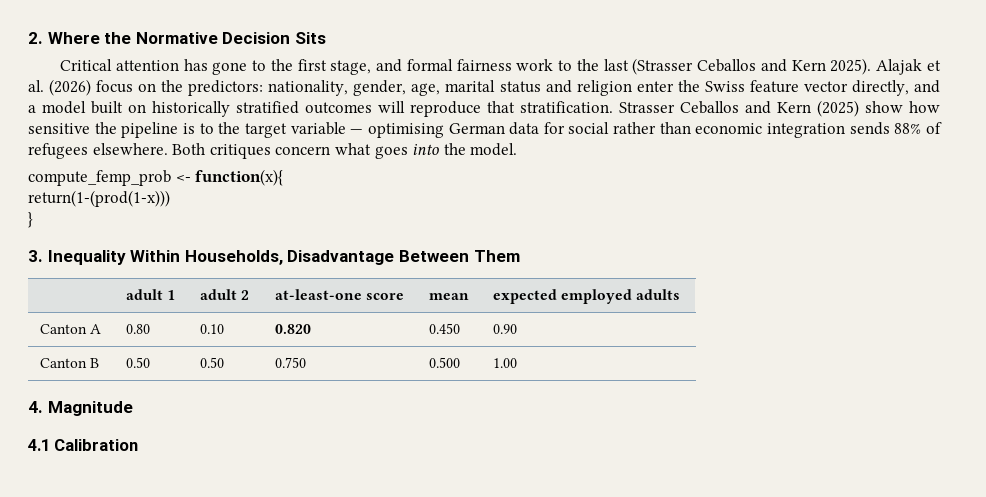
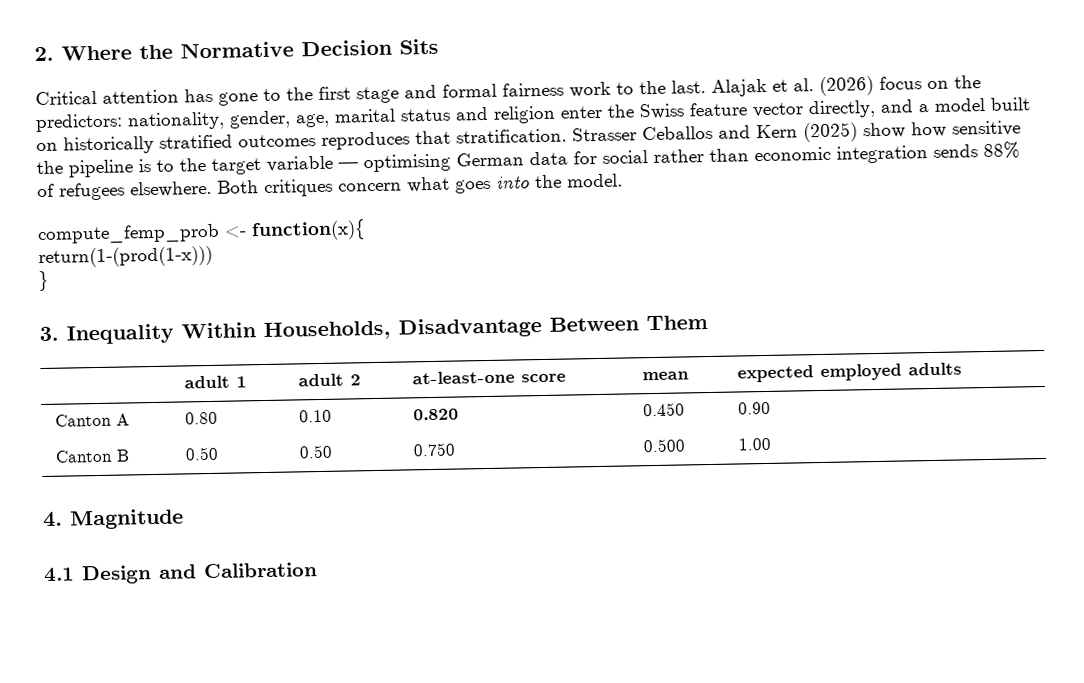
- Critical attention has gone to the first stage, and formal fairness work to the last (Strasser Ceballos and Kern 2025).
+ Critical attention has gone to the first stage and formal fairness work to the last.
- Alajak et al. (2026) focus on the predictors: nationality, gender, age, marital status and religion enter the Swiss feature vector directly, and a model built on historically stratified outcomes will reproduce that stratification.
+ Alajak et al. (2026) focus on the predictors: nationality, gender, age, marital status and religion enter the Swiss feature vector directly, and a model built on historically stratified outcomes reproduces that stratification.
- 4.1 Calibration
+ 4.1 Design and Calibration

